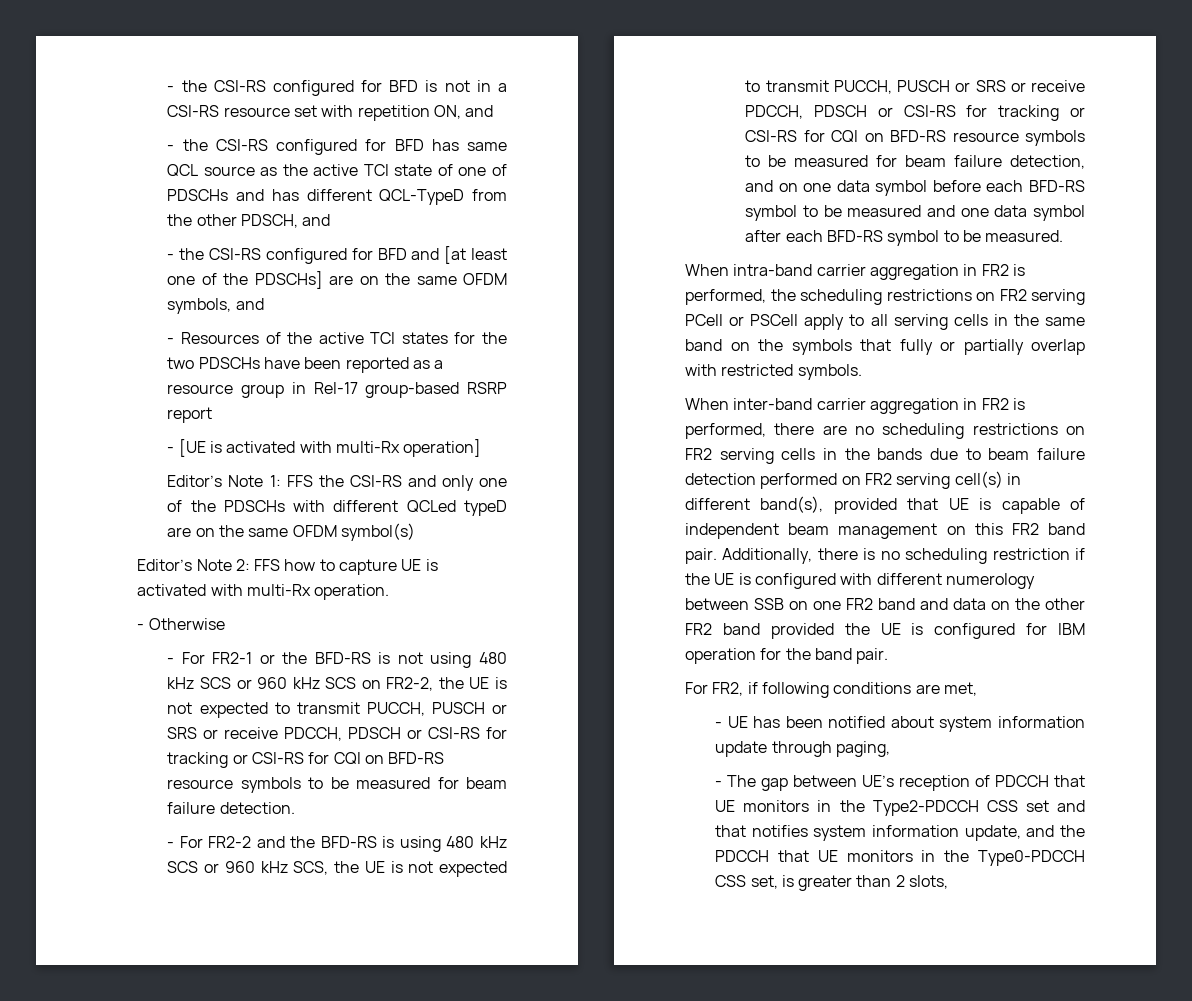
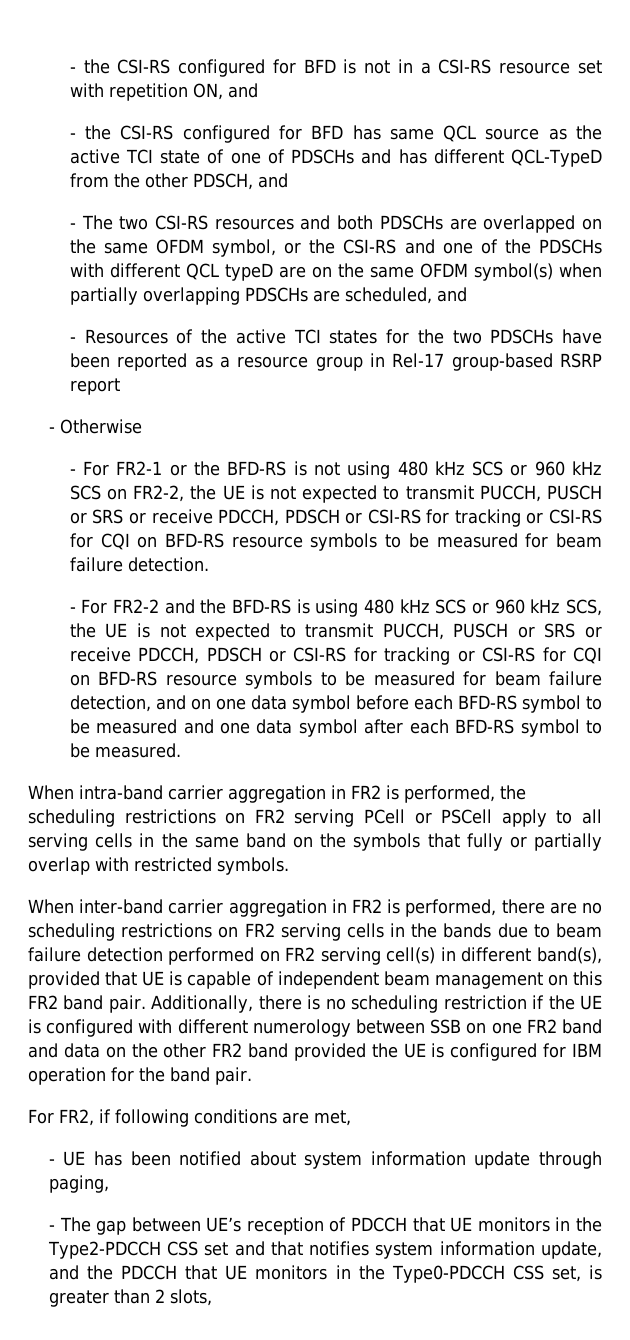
- - the CSI-RS configured for BFD and [at least one of the PDSCHs] are on the same OFDM symbols, and
+ - The two CSI-RS resources and both PDSCHs are overlapped on the same OFDM symbol, or the CSI-RS and one of the PDSCHs with different QCL typeD are on the same OFDM symbol(s) when partially overlapping PDSCHs are scheduled, and
- - [UE is activated with multi-Rx operation]
- Editor’s Note 1: FFS the CSI-RS and only one of the PDSCHs with different QCLed typeD are on the same OFDM symbol(s)
- Editor’s Note 2: FFS how to capture UE is activated with multi-Rx operation.

